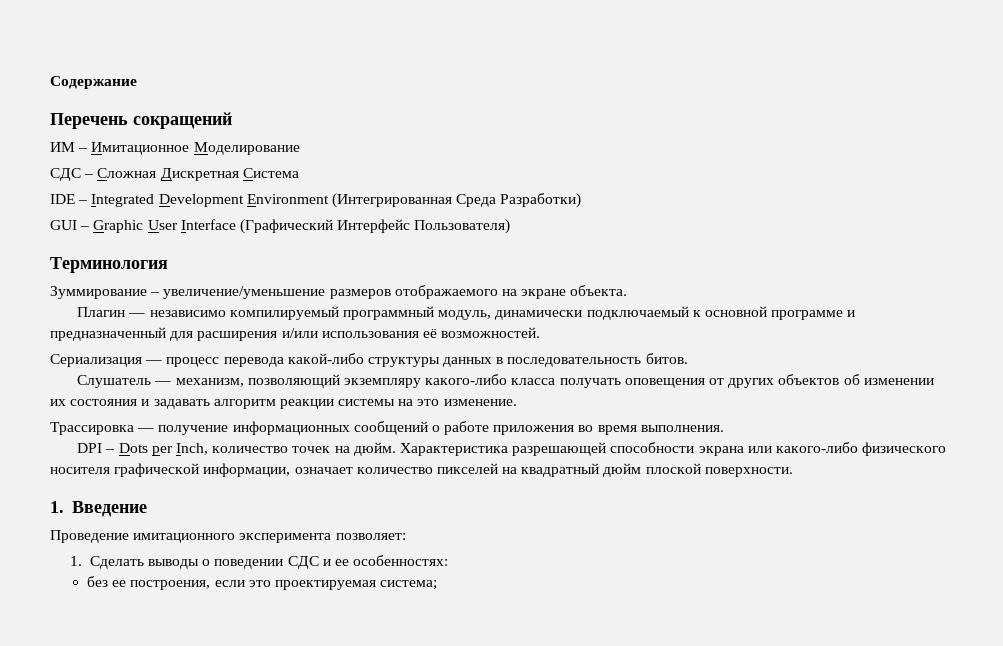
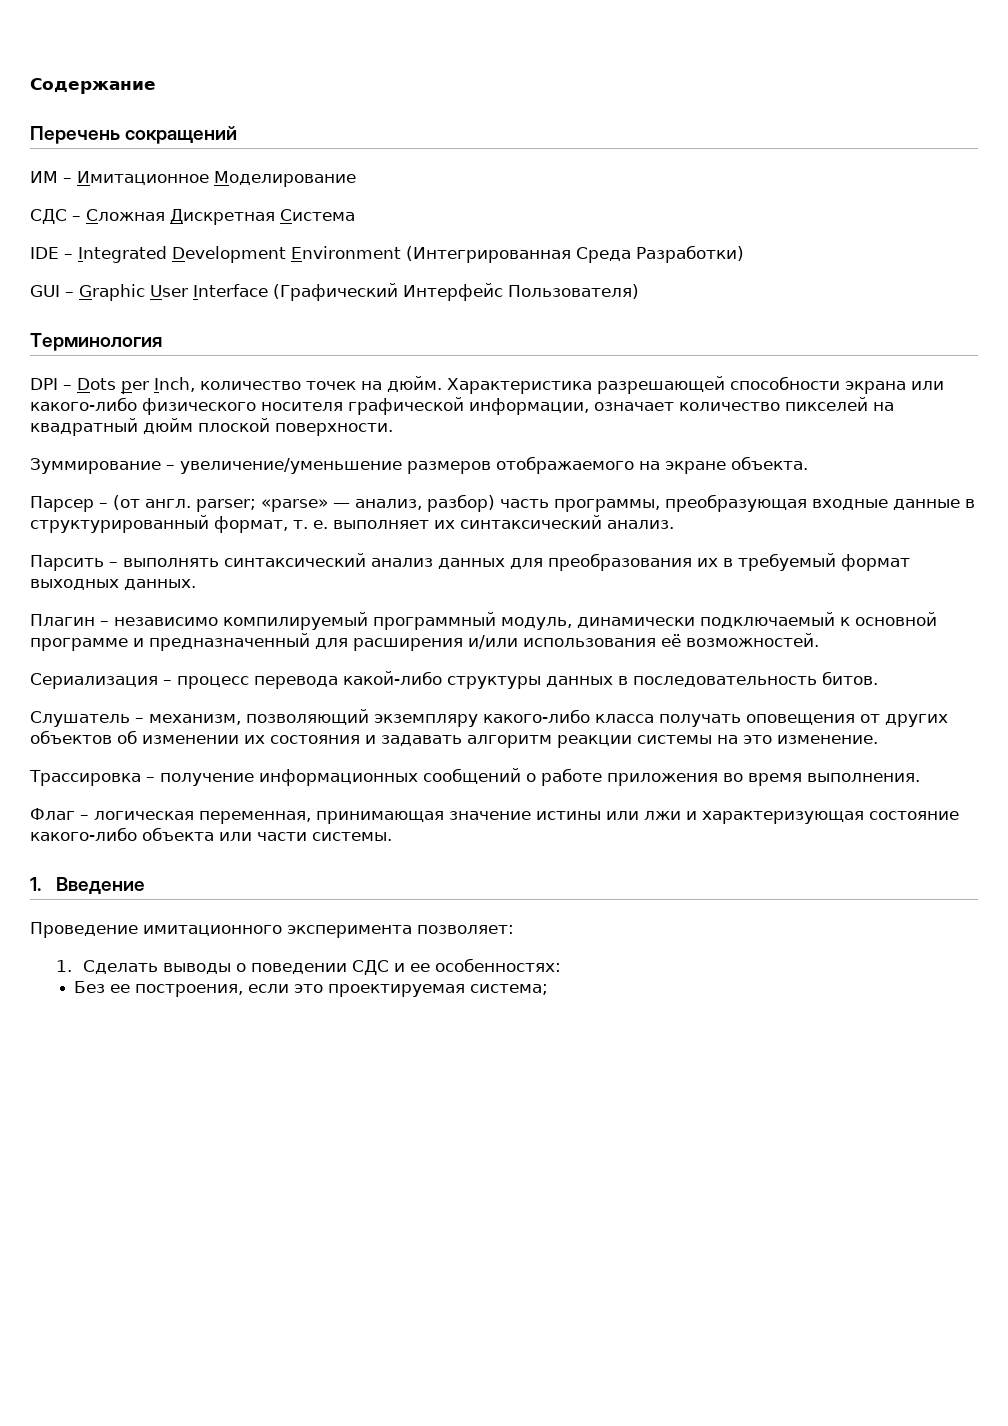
- Зуммирование – увеличение/уменьшение размеров отображаемого на экране объекта.
- Плагин — независимо компилируемый программный модуль, динамически подключаемый к основной программе и предназначенный для расширения и/или использования её возможностей.
- Сериализация — процесс перевода какой-либо структуры данных в последовательность битов.
- Слушатель — механизм, позволяющий экземпляру какого-либо класса получать оповещения от других объектов об изменении их состояния и задавать алгоритм реакции системы на это изменение.
- Трассировка — получение информационных сообщений о работе приложения во время выполнения.
+ Зуммирование – увеличение/уменьшение размеров отображаемого на экране объекта.
+ Парсер – (от англ. parser; «parse» — анализ, разбор) часть программы, преобразующая входные данные в структурированный формат, т. е. выполняет их синтаксический анализ.
+ Парсить – выполнять синтаксический анализ данных для преобразования их в требуемый формат выходных данных.
+ Плагин – независимо компилируемый программный модуль, динамически подключаемый к основной программе и предназначенный для расширения и/или использования её возможностей.
+ Сериализация – процесс перевода какой-либо структуры данных в последовательность битов.
+ Слушатель – механизм, позволяющий экземпляру какого-либо класса получать оповещения от других объектов об изменении их состояния и задавать алгоритм реакции системы на это изменение.
+ Трассировка – получение информационных сообщений о работе приложения во время выполнения.
+ Флаг – логическая переменная, принимающая значение истины или лжи и характеризующая состояние какого-либо объекта или части системы.
- без ее построения, если это проектируемая система;
+ Без ее построения, если это проектируемая система;

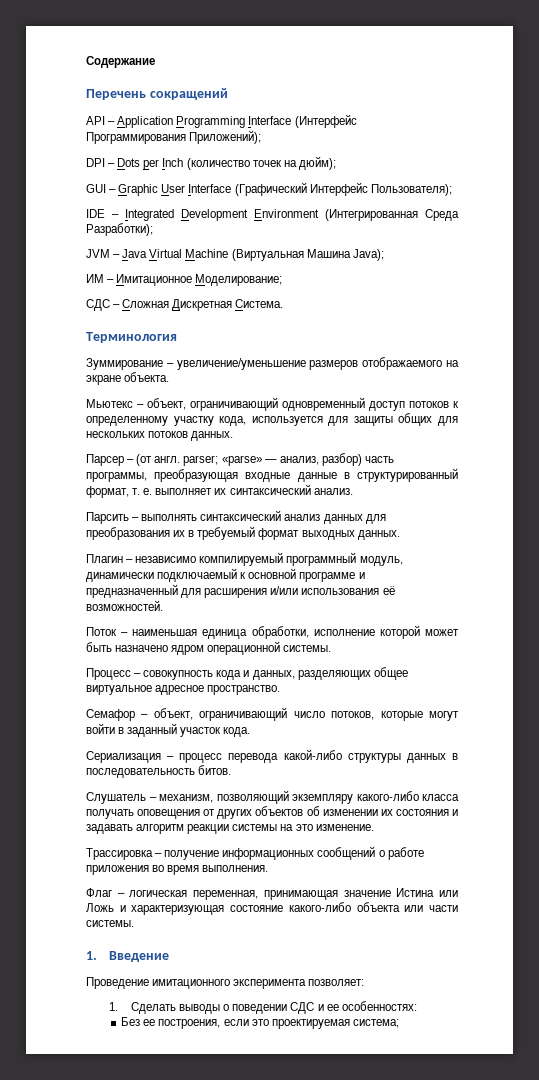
- ИМ – Имитационное Моделирование
- СДС – Сложная Дискретная Система
+ API – Application Programming Interface (Интерфейс Программирования Приложений);
+ DPI – Dots per Inch (количество точек на дюйм);
+ GUI – Graphic User Interface (Графический Интерфейс Пользователя);
- IDE – Integrated Development Environment (Интегрированная Среда Разработки)
- GUI – Graphic User Interface (Графический Интерфейс Пользователя)
+ IDE – Integrated Development Environment (Интегрированная Среда Разработки);
+ JVM – Java Virtual Machine (Виртуальная Машина Java);
+ ИМ – Имитационное Моделирование;
+ СДС – Сложная Дискретная Система.
  Терминология
- DPI – Dots per Inch, количество точек на дюйм. Характеристика разрешающей способности экрана или какого-либо физического носителя графической информации, означает количество пикселей на квадратный дюйм плоской поверхности.
+ Мьютекс – объект, ограничивающий одновременный доступ потоков к определенному участку кода, используется для защиты общих для нескольких потоков данных.
+ Поток – наименьшая единица обработки, исполнение которой может быть назначено ядром операционной системы.
+ Процесс – совокупность кода и данных, разделяющих общее виртуальное адресное пространство.
+ Семафор – объект, ограничивающий число потоков, которые могут войти в заданный участок кода.
- Флаг – логическая переменная, принимающая значение истины или лжи и характеризующая состояние какого-либо объекта или части системы.
+ Флаг – логическая переменная, принимающая значение Истина или Ложь и характеризующая состояние какого-либо объекта или части системы.

